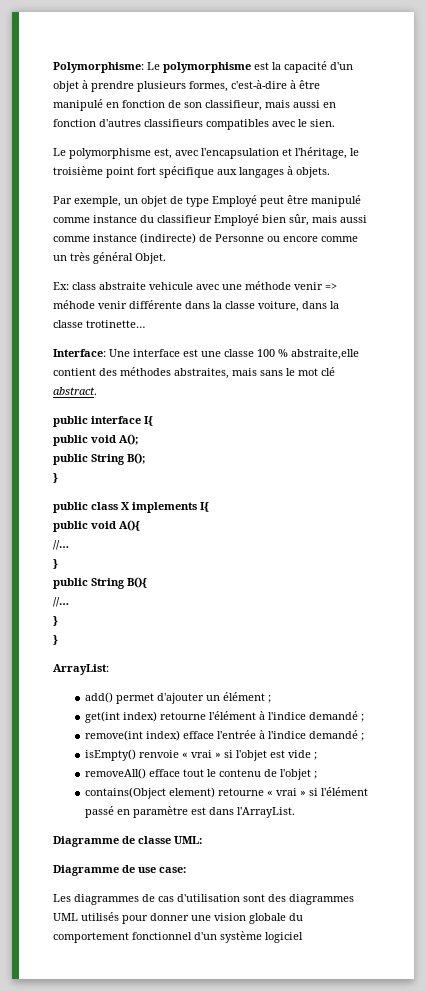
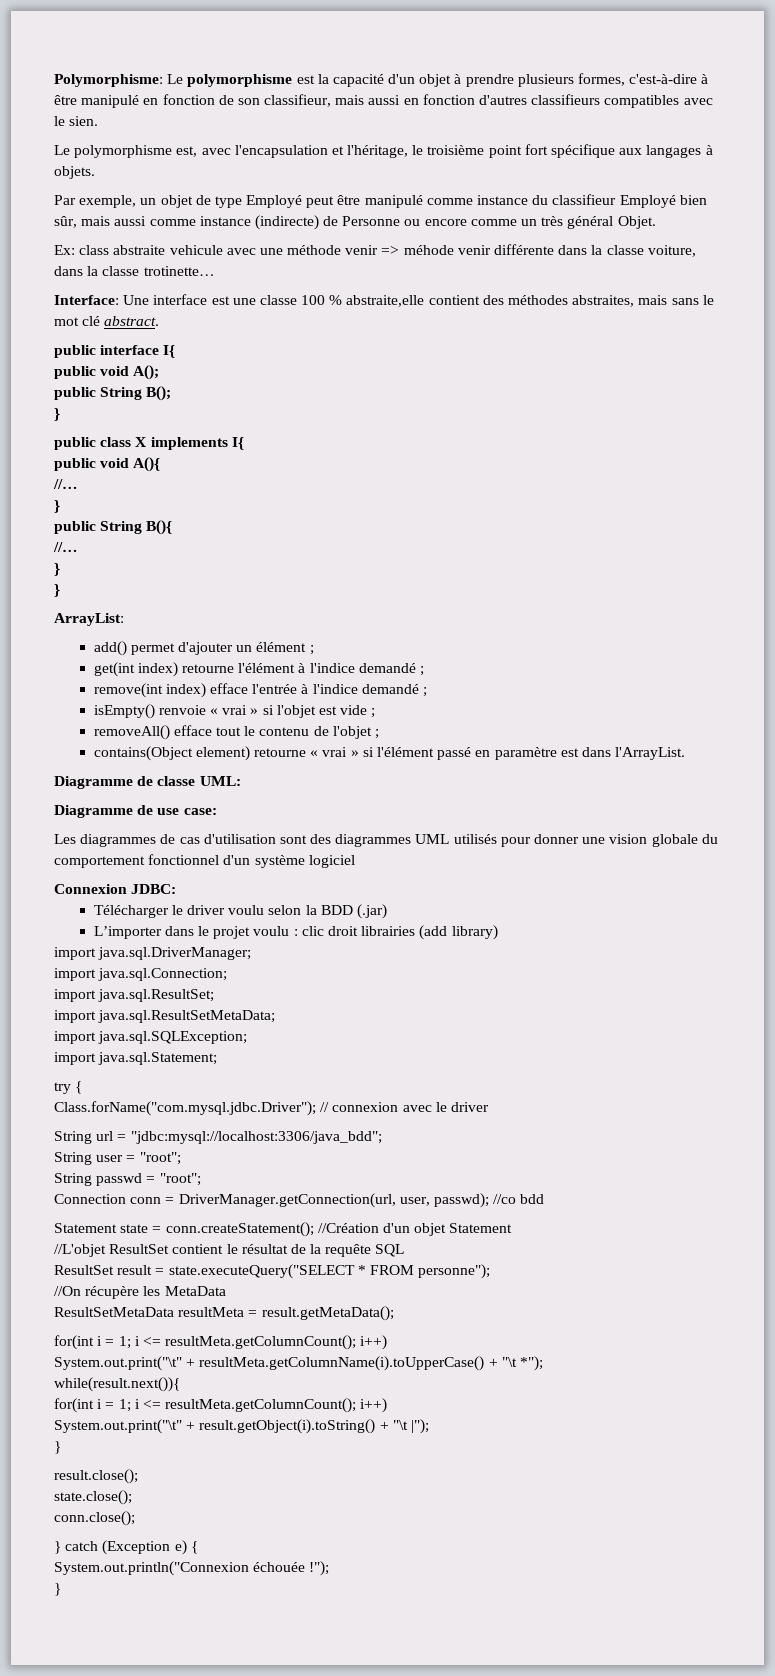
+ Connexion JDBC:
+ Télécharger le driver voulu selon la BDD (.jar)
+ L’importer dans le projet voulu : clic droit librairies (add library)
+ import java.sql.DriverManager;
+ import java.sql.Connection;
+ import java.sql.ResultSet;
+ import java.sql.ResultSetMetaData;
+ import java.sql.SQLException;
+ import java.sql.Statement;
+ try {
+ Class.forName("com.mysql.jdbc.Driver"); // connexion avec le driver
+ String url = "jdbc:mysql://localhost:3306/java_bdd";
+ String user = "root";
+ String passwd = "root";
+ Connection conn = DriverManager.getConnection(url, user, passwd); //co bdd
+ Statement state = conn.createStatement(); //Création d'un objet Statement
+ //L'objet ResultSet contient le résultat de la requête SQL
+ ResultSet result = state.executeQuery("SELECT * FROM personne");
+ //On récupère les MetaData
+ ResultSetMetaData resultMeta = result.getMetaData();
+ for(int i = 1; i <= resultMeta.getColumnCount(); i++)
+ System.out.print("\t" + resultMeta.getColumnName(i).toUpperCase() + "\t *");
+ while(result.next()){
+ for(int i = 1; i <= resultMeta.getColumnCount(); i++)
+ System.out.print("\t" + result.getObject(i).toString() + "\t |");
+ }
+ result.close();
+ state.close();
+ conn.close();
+ } catch (Exception e) {
+ System.out.println("Connexion échouée !");
+ }

